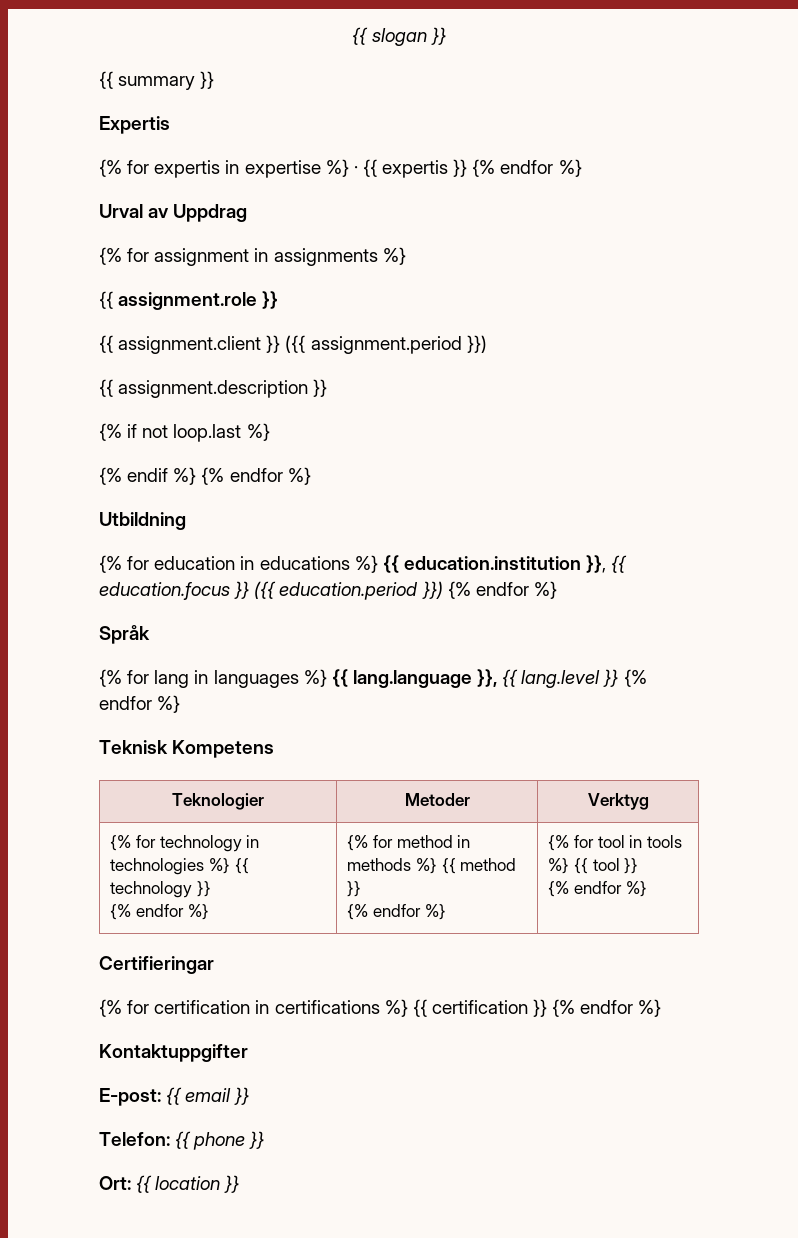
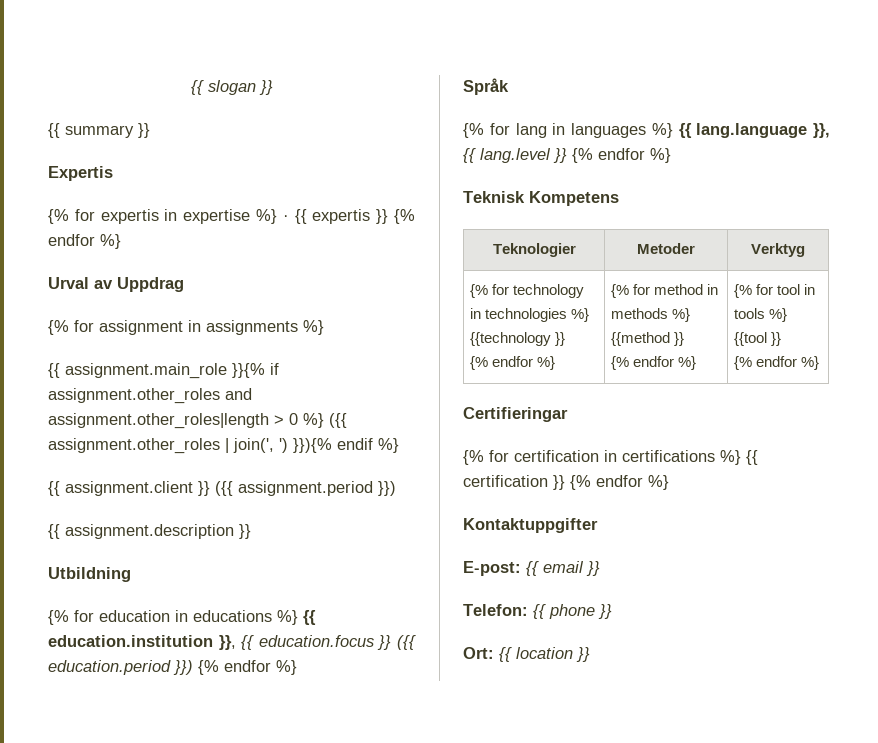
- {{ assignment.role }}
+ {{ assignment.main_role }}{% if assignment.other_roles and assignment.other_roles|length > 0 %} ({{ assignment.other_roles | join(', ') }}){% endif %}
- {% if not loop.last %}
- {% endif %} {% endfor %}
- {% for technology in technologies %} {{ technology }}
- {% endfor %} | {% for method in methods %} {{ method }}
- {% endfor %} | {% for tool in tools %} {{ tool }}
+ {% for technology in technologies %} {{technology }}
+ {% endfor %} | {% for method in methods %} {{method }}
+ {% endfor %} | {% for tool in tools %} {{tool }}

